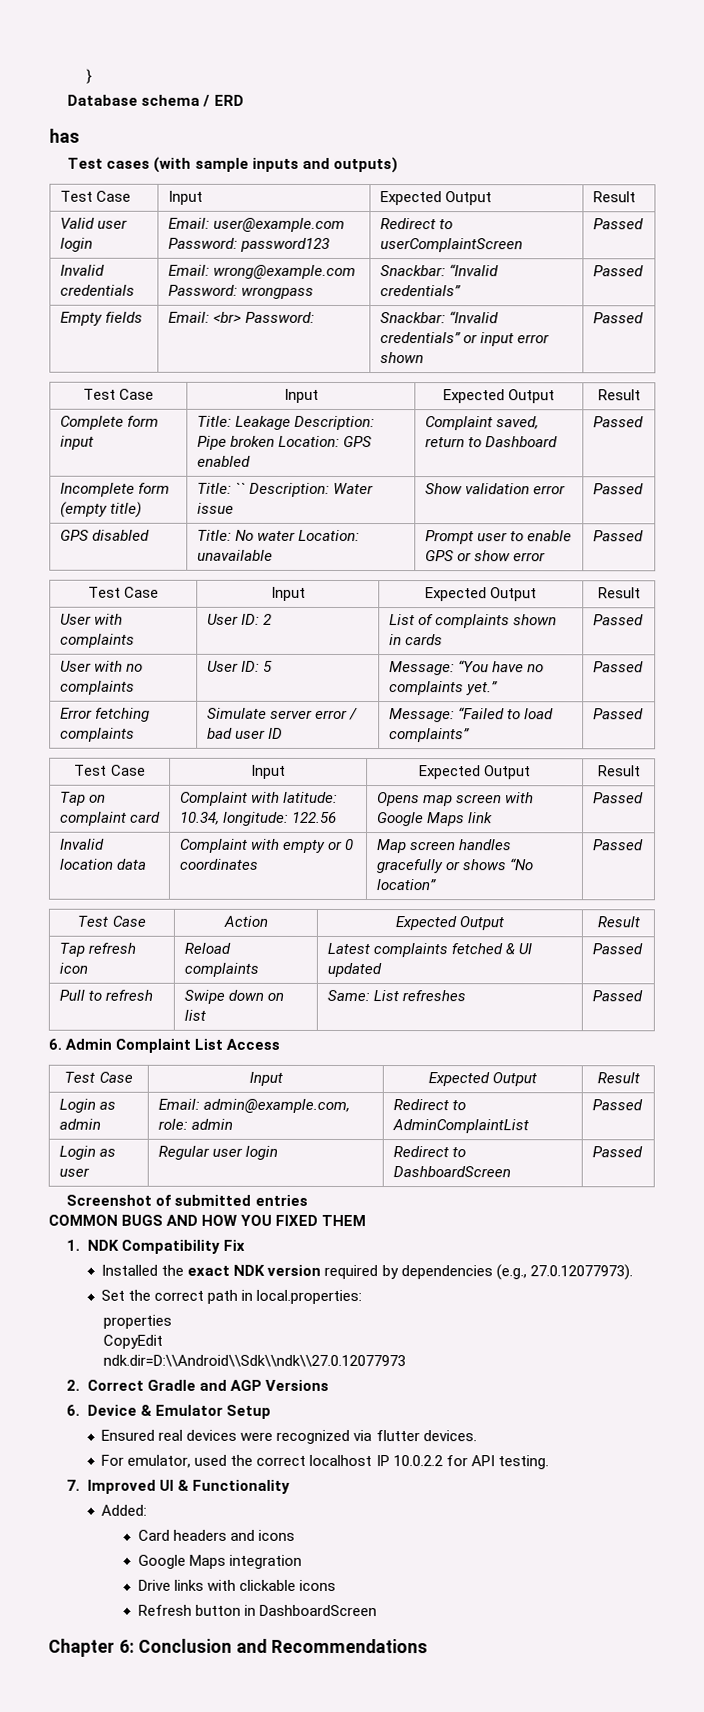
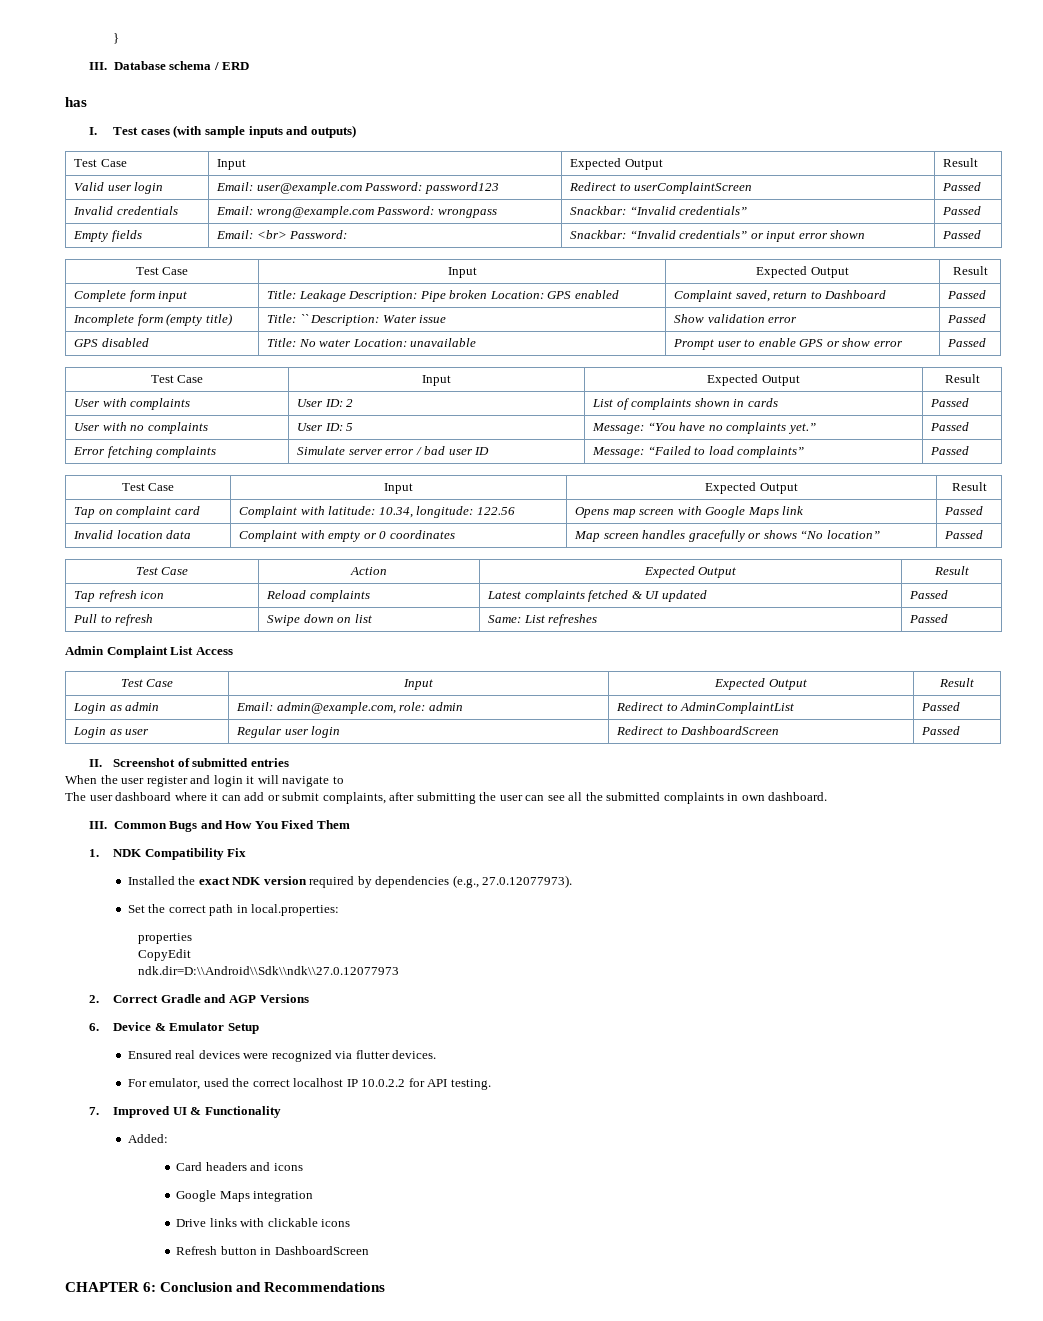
- Database schema / ERD
+ III. Database schema / ERD
- Test cases (with sample inputs and outputs)
+ I. Test cases (with sample inputs and outputs)
- 6. Admin Complaint List Access
+ Admin Complaint List Access
- Screenshot of submitted entries
+ II. Screenshot of submitted entries
- COMMON BUGS AND HOW YOU FIXED THEM
+ When the user register and login it will navigate to
+ The user dashboard where it can add or submit complaints, after submitting the user can see all the submitted complaints in own dashboard.
+ III. Common Bugs and How You Fixed Them
- Chapter 6: Conclusion and Recommendations
+ CHAPTER 6: Conclusion and Recommendations

